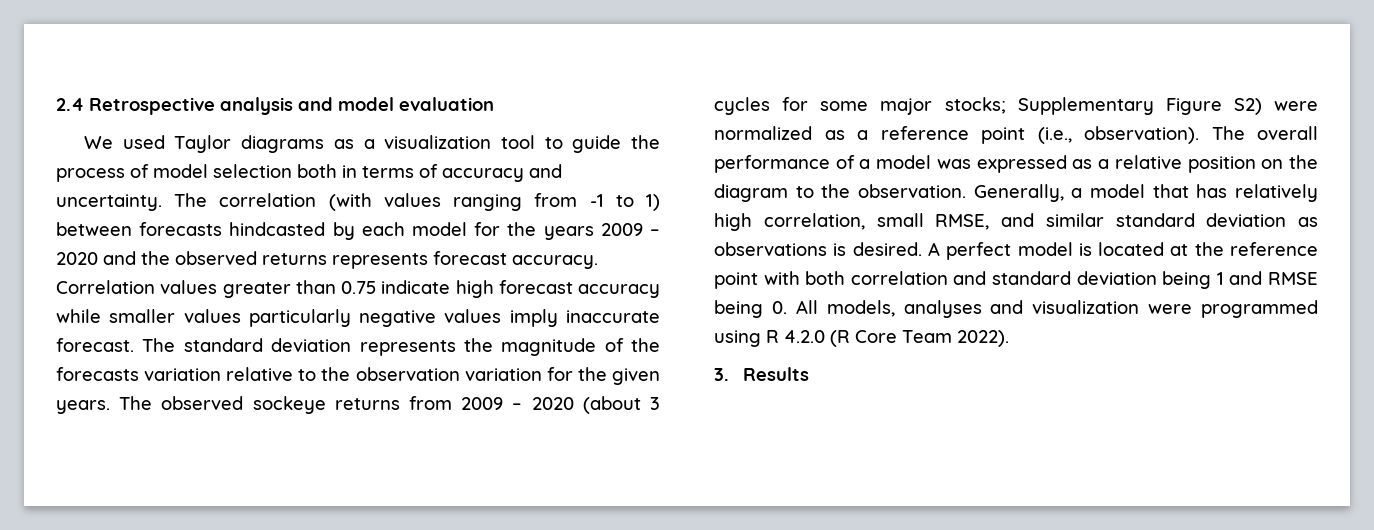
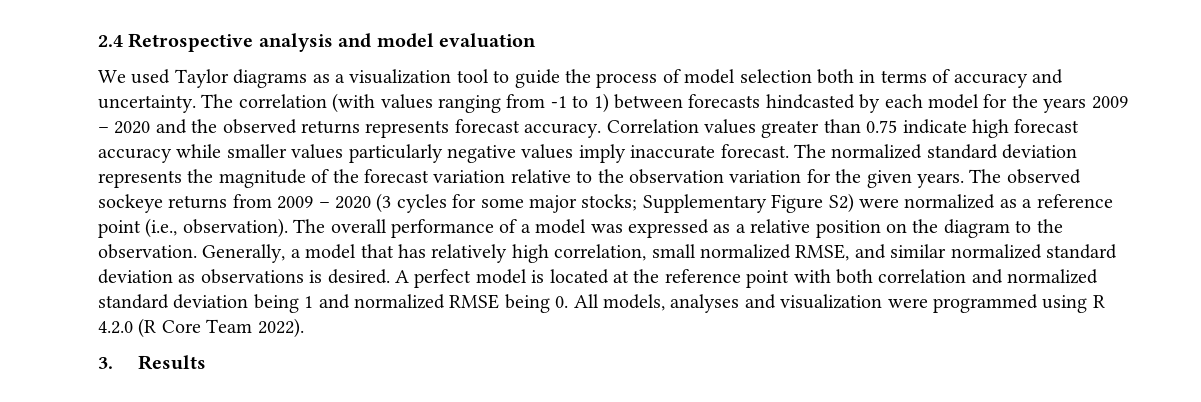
- The standard deviation represents the magnitude of the forecasts variation relative to the observation variation for the given years.
+ The normalized standard deviation represents the magnitude of the forecast variation relative to the observation variation for the given years.
- The observed sockeye returns from 2009 – 2020 (about 3 cycles for some major stocks; Supplementary Figure S2) were normalized as a reference point (i.e., observation).
+ The observed sockeye returns from 2009 – 2020 (3 cycles for some major stocks; Supplementary Figure S2) were normalized as a reference point (i.e., observation).
- Generally, a model that has relatively high correlation, small RMSE, and similar standard deviation as observations is desired.
+ Generally, a model that has relatively high correlation, small normalized RMSE, and similar normalized standard deviation as observations is desired.
- A perfect model is located at the reference point with both correlation and standard deviation being 1 and RMSE being 0. All models, analyses and visualization were programmed using R 4.2.0 (R Core Team 2022).
+ A perfect model is located at the reference point with both correlation and normalized standard deviation being 1 and normalized RMSE being 0. All models, analyses and visualization were programmed using R 4.2.0 (R Core Team 2022).

